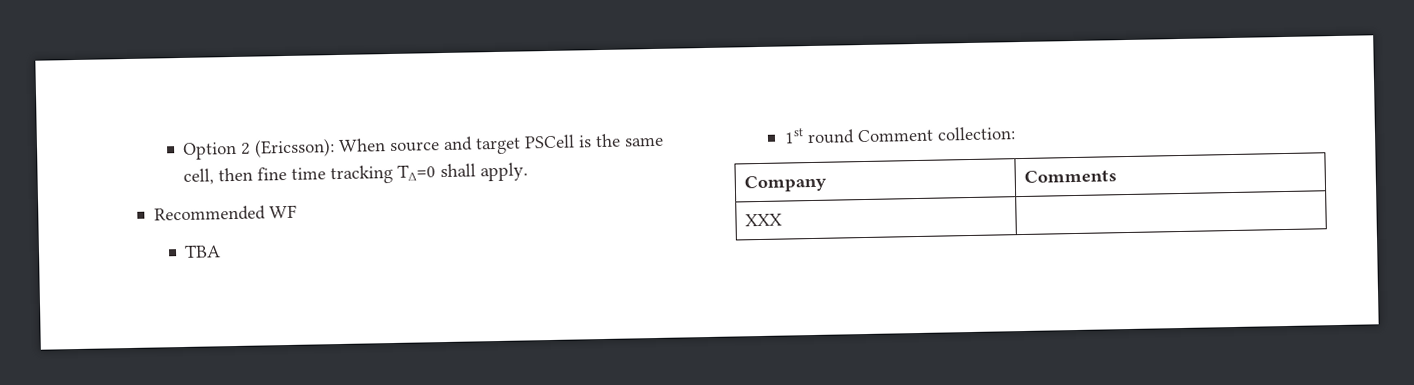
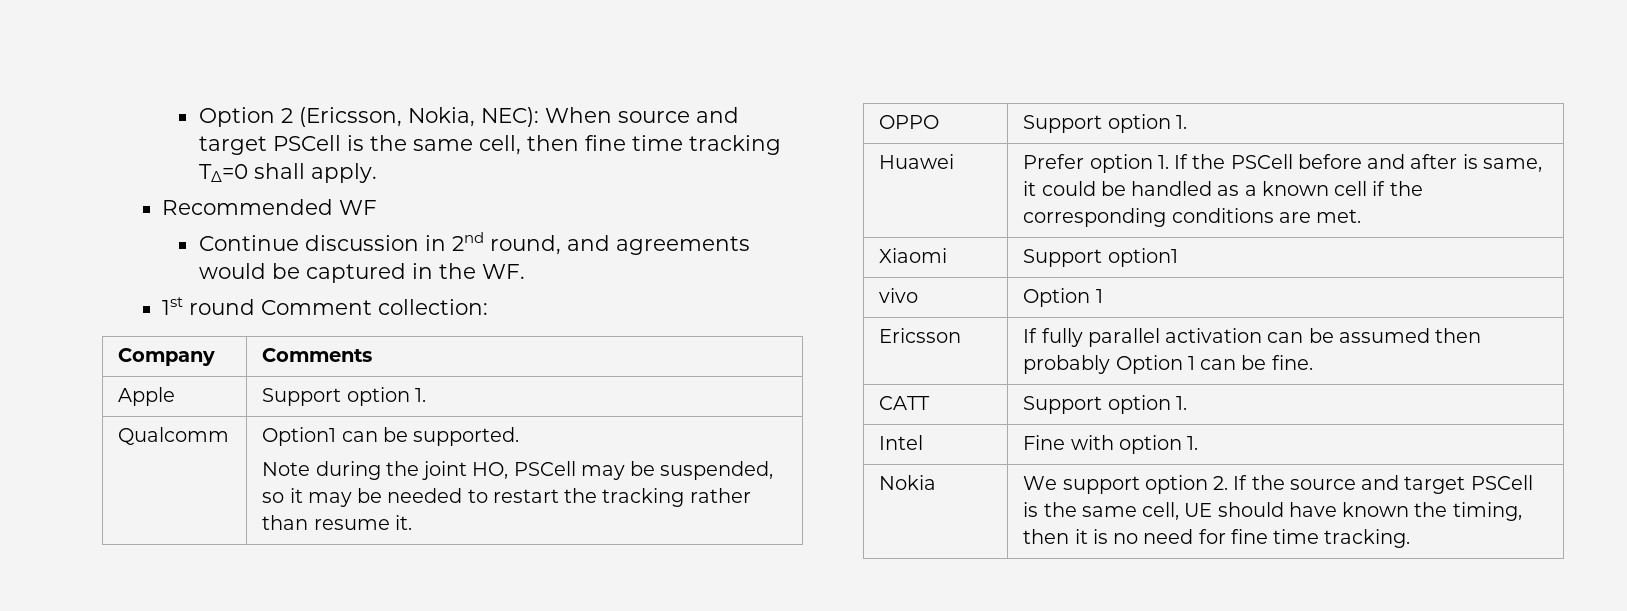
- Option 2 (Ericsson): When source and target PSCell is the same cell, then fine time tracking T∆=0 shall apply.
+ Option 2 (Ericsson, Nokia, NEC): When source and target PSCell is the same cell, then fine time tracking T∆=0 shall apply.
- TBA
+ Continue discussion in 2nd round, and agreements would be captured in the WF.
- XXX |
+ Apple | Support option 1.
+ Qualcomm | Option1 can be supported.
+ Note during the joint HO, PSCell may be suspended, so it may be needed to restart the tracking rather than resume it.
+ OPPO | Support option 1.
+ Huawei | Prefer option 1. If the PSCell before and after is same, it could be handled as a known cell if the corresponding conditions are met.
+ Xiaomi | Support option1
+ vivo | Option 1
+ Ericsson | If fully parallel activation can be assumed then probably Option 1 can be fine.
+ CATT | Support option 1.
+ Intel | Fine with option 1.
+ Nokia | We support option 2. If the source and target PSCell is the same cell, UE should have known the timing, then it is no need for fine time tracking.

